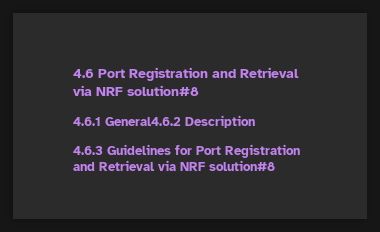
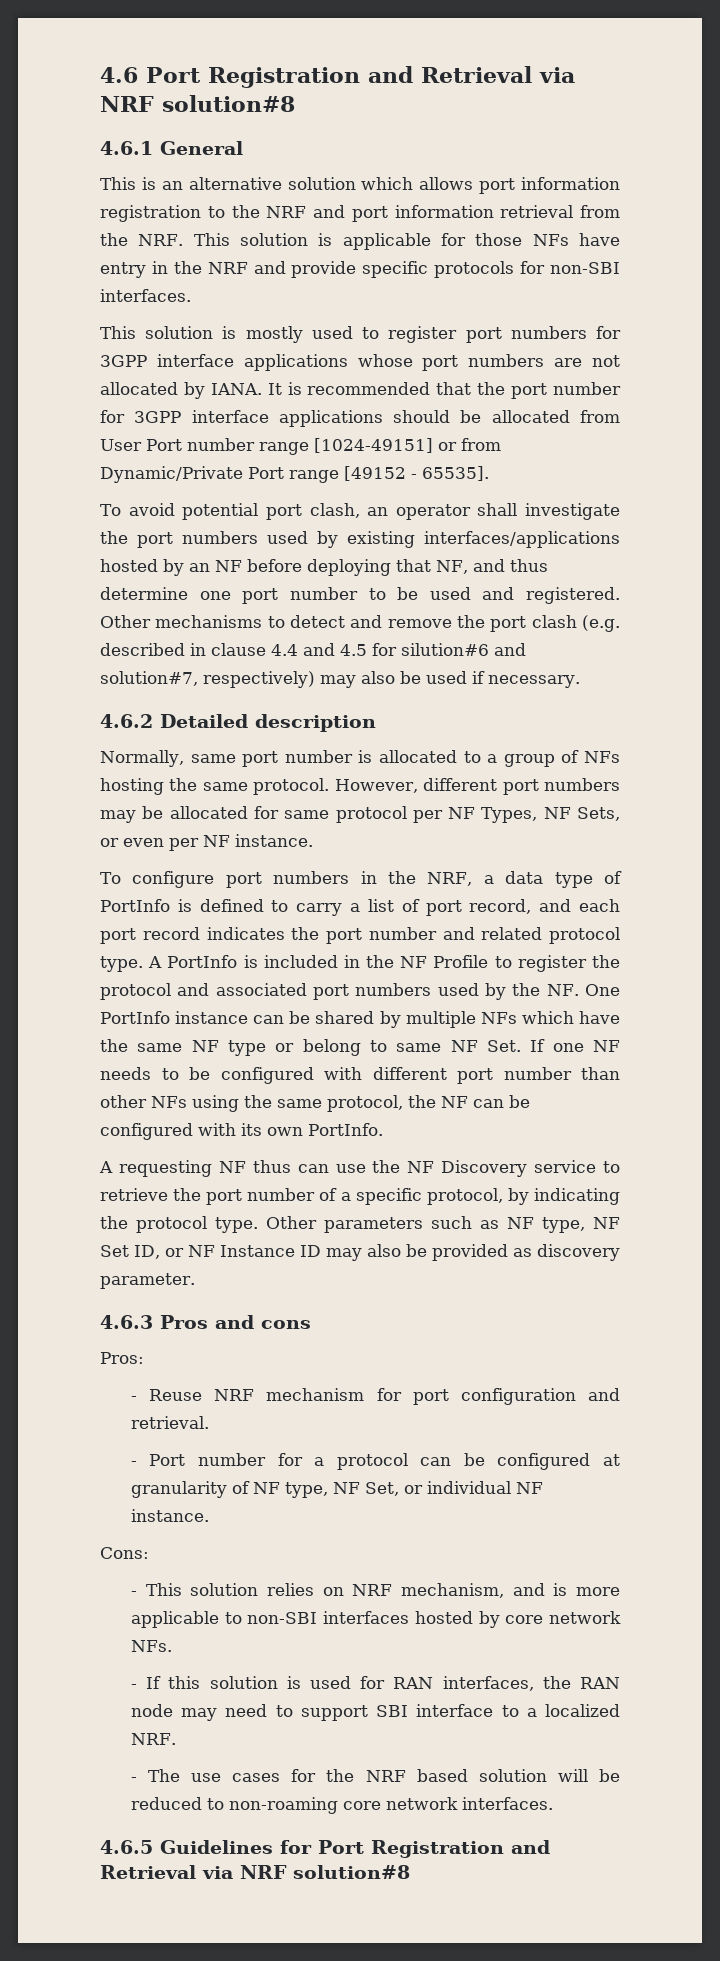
- 4.6.1 General4.6.2 Description
- 4.6.3 Guidelines for Port Registration and Retrieval via NRF solution#8
+ 4.6.1 General
+ This is an alternative solution which allows port information registration to the NRF and port information retrieval from the NRF. This solution is applicable for those NFs have entry in the NRF and provide specific protocols for non-SBI interfaces.
+ This solution is mostly used to register port numbers for 3GPP interface applications whose port numbers are not allocated by IANA. It is recommended that the port number for 3GPP interface applications should be allocated from User Port number range [1024-49151] or from Dynamic/Private Port range [49152 - 65535].
+ To avoid potential port clash, an operator shall investigate the port numbers used by existing interfaces/applications hosted by an NF before deploying that NF, and thus determine one port number to be used and registered. Other mechanisms to detect and remove the port clash (e.g. described in clause 4.4 and 4.5 for silution#6 and solution#7, respectively) may also be used if necessary.
+ 4.6.2 Detailed description
+ Normally, same port number is allocated to a group of NFs hosting the same protocol. However, different port numbers may be allocated for same protocol per NF Types, NF Sets, or even per NF instance.
+ To configure port numbers in the NRF, a data type of PortInfo is defined to carry a list of port record, and each port record indicates the port number and related protocol type. A PortInfo is included in the NF Profile to register the protocol and associated port numbers used by the NF. One PortInfo instance can be shared by multiple NFs which have the same NF type or belong to same NF Set. If one NF needs to be configured with different port number than other NFs using the same protocol, the NF can be configured with its own PortInfo.
+ A requesting NF thus can use the NF Discovery service to retrieve the port number of a specific protocol, by indicating the protocol type. Other parameters such as NF type, NF Set ID, or NF Instance ID may also be provided as discovery parameter.
+ 4.6.3 Pros and cons
+ Pros:
+ - Reuse NRF mechanism for port configuration and retrieval.
+ - Port number for a protocol can be configured at granularity of NF type, NF Set, or individual NF instance.
+ Cons:
+ - This solution relies on NRF mechanism, and is more applicable to non-SBI interfaces hosted by core network NFs.
+ - If this solution is used for RAN interfaces, the RAN node may need to support SBI interface to a localized NRF.
+ - The use cases for the NRF based solution will be reduced to non-roaming core network interfaces.
+ 4.6.5 Guidelines for Port Registration and Retrieval via NRF solution#8

